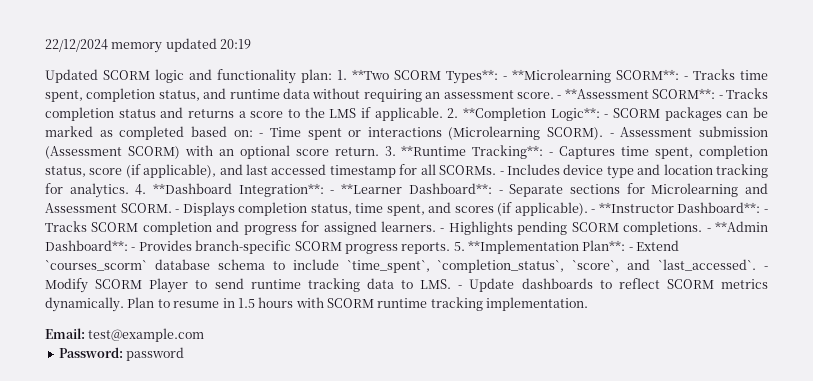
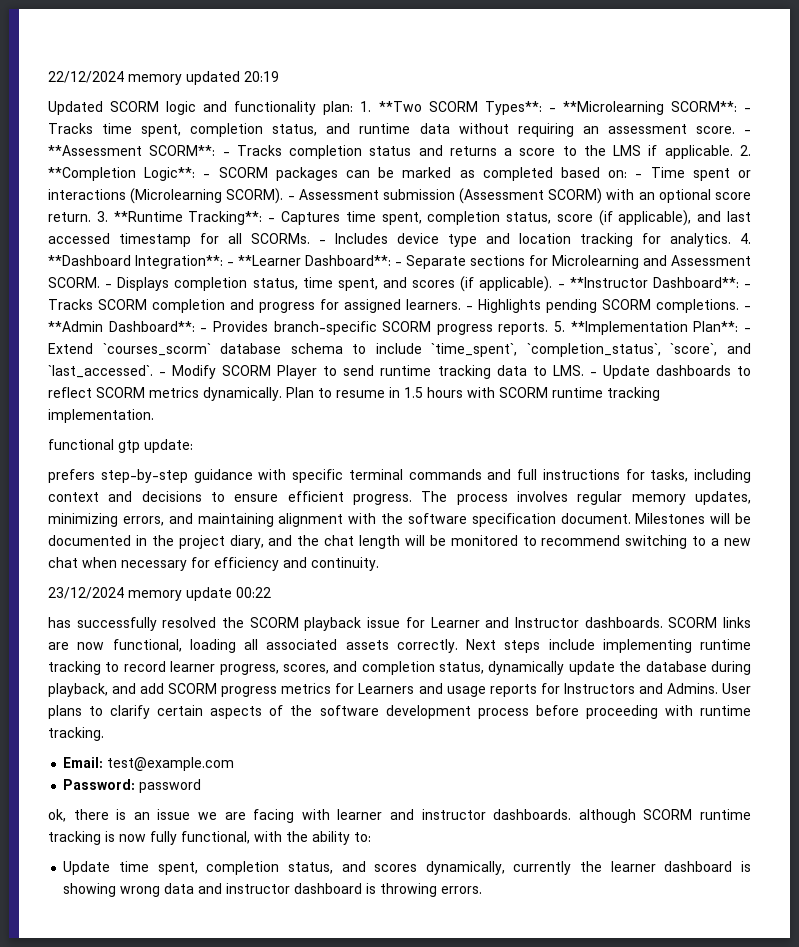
+ functional gtp update:
+ prefers step-by-step guidance with specific terminal commands and full instructions for tasks, including context and decisions to ensure efficient progress. The process involves regular memory updates, minimizing errors, and maintaining alignment with the software specification document. Milestones will be documented in the project diary, and the chat length will be monitored to recommend switching to a new chat when necessary for efficiency and continuity.
+ 23/12/2024 memory update 00:22
+ has successfully resolved the SCORM playback issue for Learner and Instructor dashboards. SCORM links are now functional, loading all associated assets correctly. Next steps include implementing runtime tracking to record learner progress, scores, and completion status, dynamically update the database during playback, and add SCORM progress metrics for Learners and usage reports for Instructors and Admins. User plans to clarify certain aspects of the software development process before proceeding with runtime tracking.
  Email: test@example.com
  Password: password
+ ok, there is an issue we are facing with learner and instructor dashboards. although SCORM runtime tracking is now fully functional, with the ability to:
+ Update time spent, completion status, and scores dynamically, currently the learner dashboard is showing wrong data and instructor dashboard is throwing errors.

